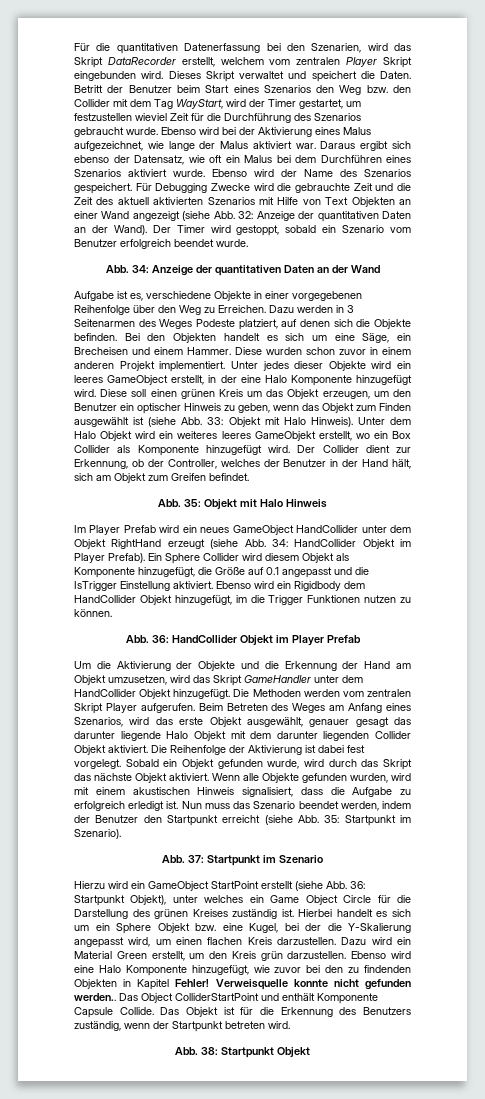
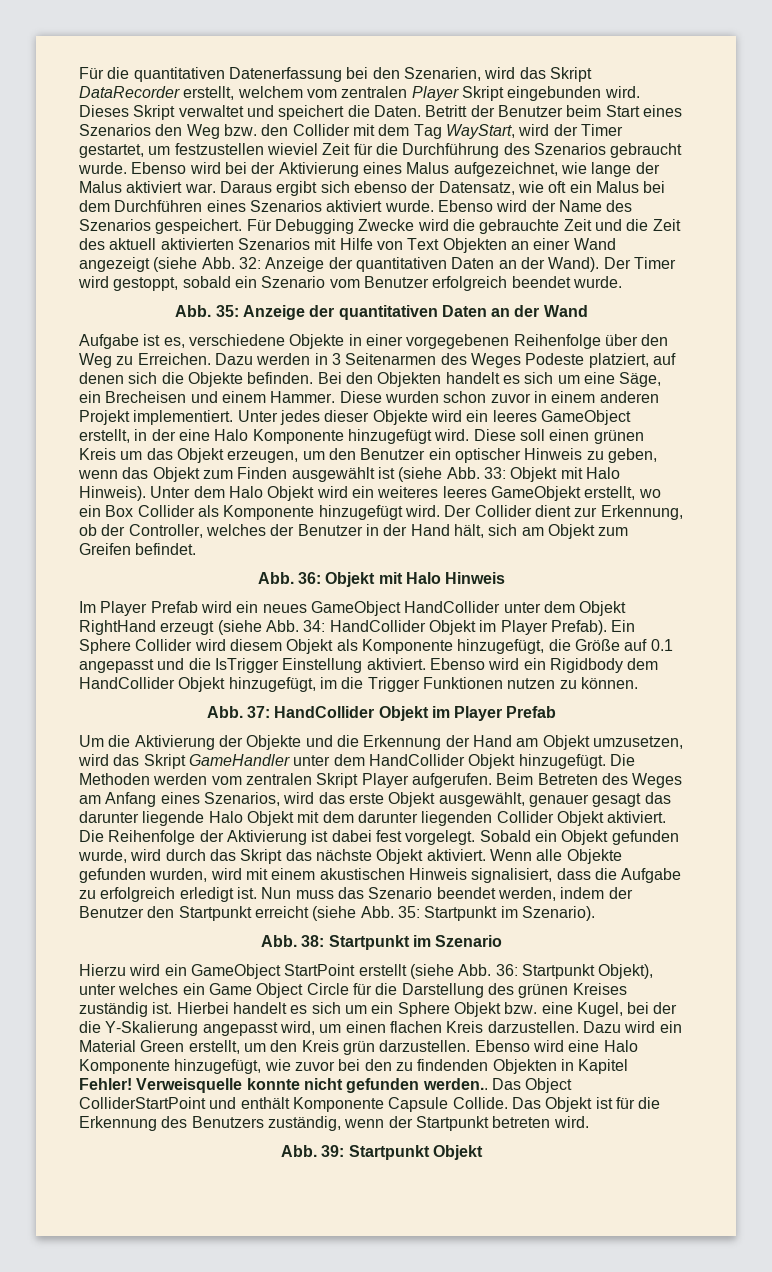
- Abb. 34: Anzeige der quantitativen Daten an der Wand
+ Abb. 35: Anzeige der quantitativen Daten an der Wand
- Abb. 35: Objekt mit Halo Hinweis
+ Abb. 36: Objekt mit Halo Hinweis
- Abb. 36: HandCollider Objekt im Player Prefab
+ Abb. 37: HandCollider Objekt im Player Prefab
- Abb. 37: Startpunkt im Szenario
+ Abb. 38: Startpunkt im Szenario
- Abb. 38: Startpunkt Objekt
+ Abb. 39: Startpunkt Objekt

